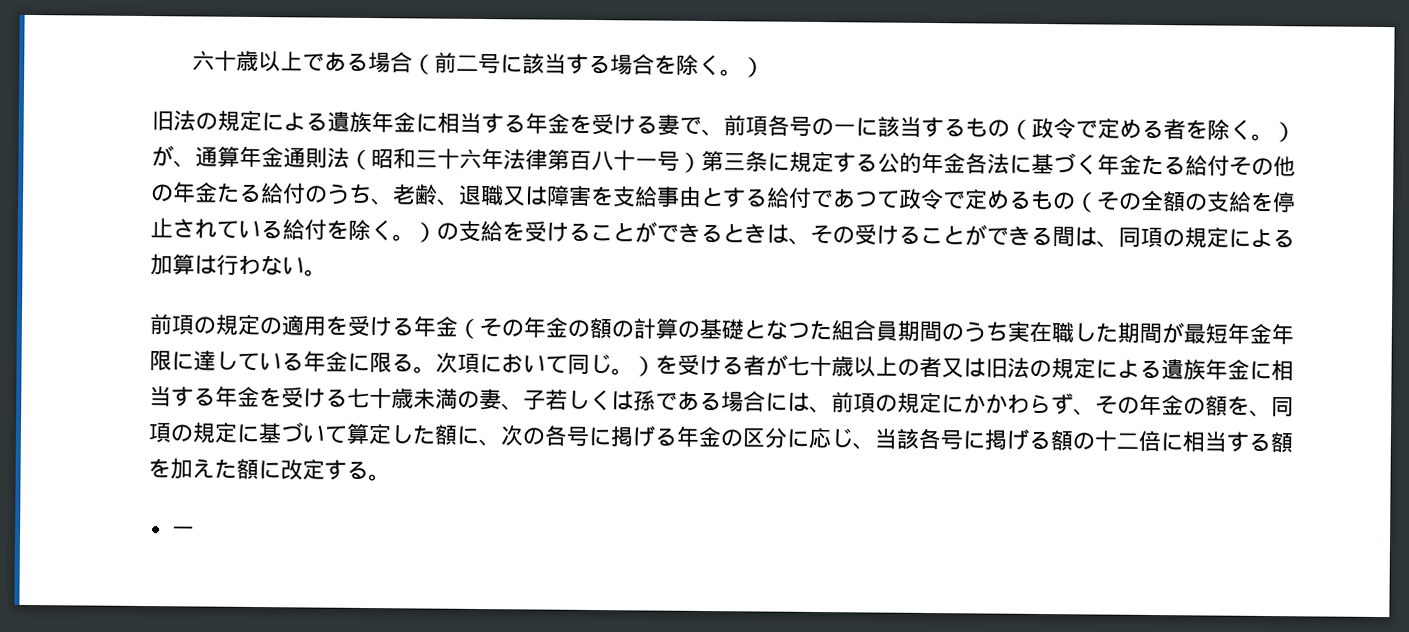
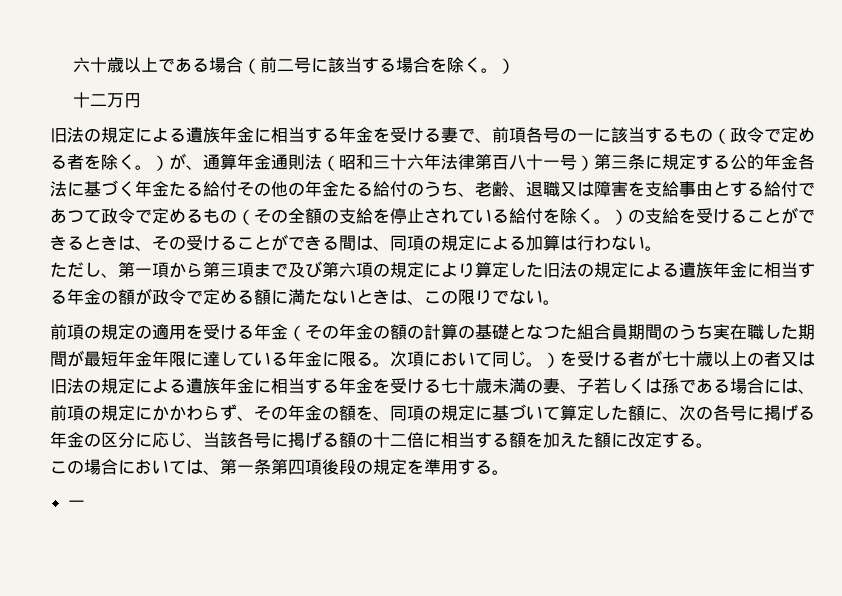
+ 十二万円
+ ただし、第一項から第三項まで及び第六項の規定により算定した旧法の規定による遺族年金に相当する年金の額が政令で定める額に満たないときは、この限りでない。
+ この場合においては、第一条第四項後段の規定を準用する。

